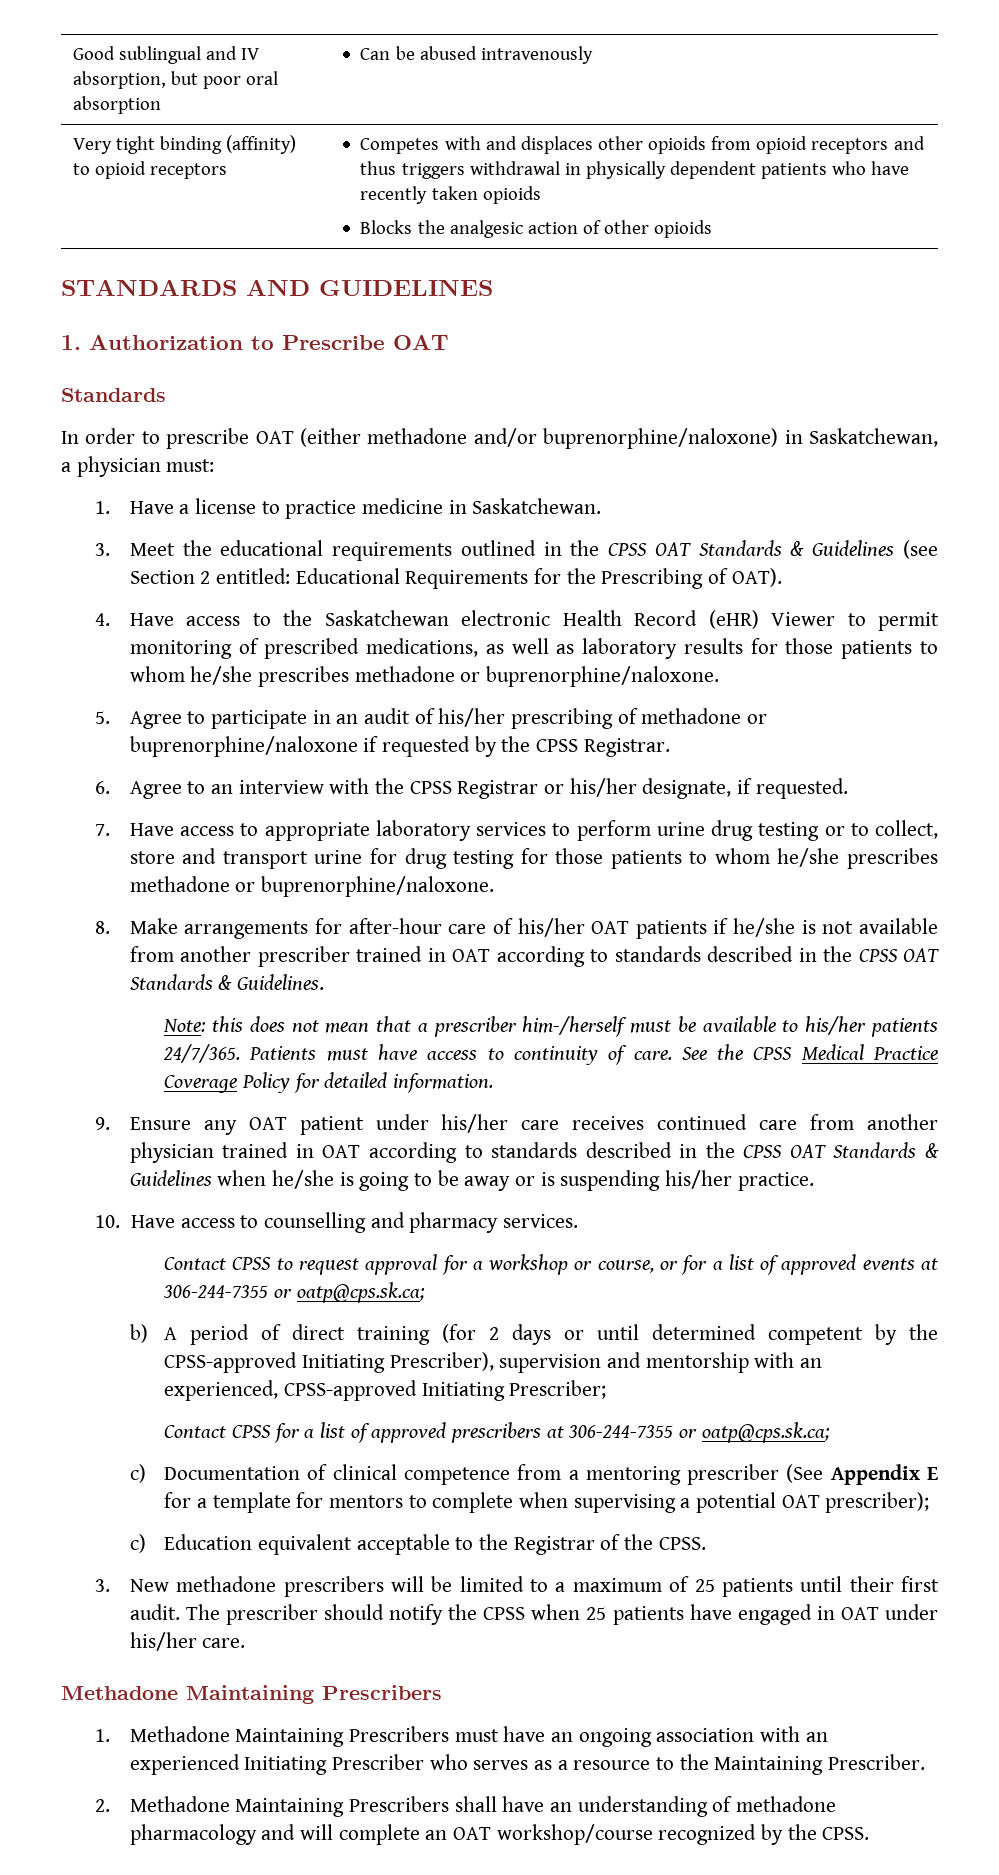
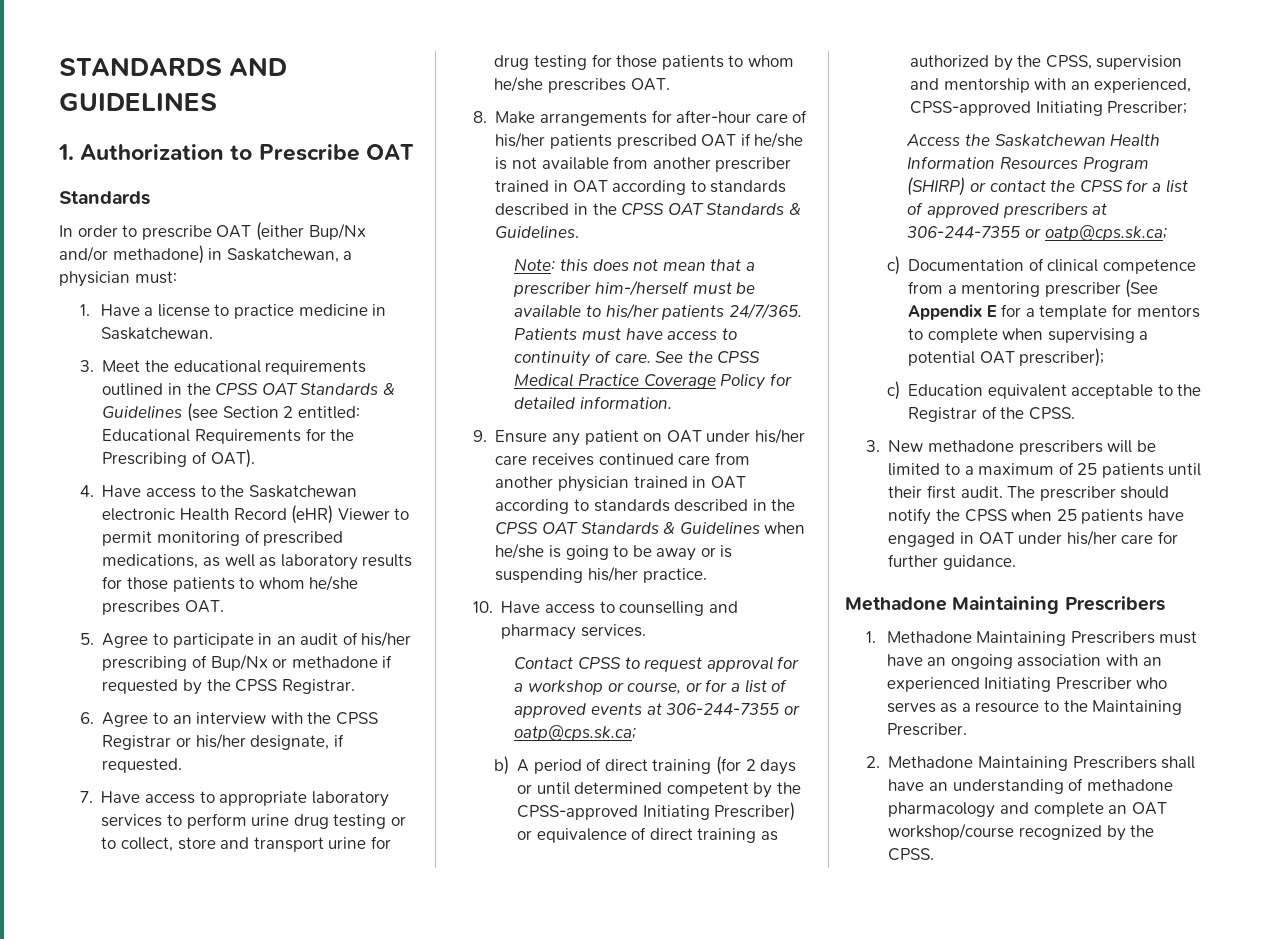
- Good sublingual and IV absorption, but poor oral absorption | Can be abused intravenously
- Very tight binding (affinity) to opioid receptors | Competes with and displaces other opioids from opioid receptors and thus triggers withdrawal in physically dependent patients who have recently taken opioids
- Blocks the analgesic action of other opioids
- In order to prescribe OAT (either methadone and/or buprenorphine/naloxone) in Saskatchewan, a physician must:
+ In order to prescribe OAT (either Bup/Nx and/or methadone) in Saskatchewan, a physician must:
- 4. Have access to the Saskatchewan electronic Health Record (eHR) Viewer to permit monitoring of prescribed medications, as well as laboratory results for those patients to whom he/she prescribes methadone or buprenorphine/naloxone.
+ 4. Have access to the Saskatchewan electronic Health Record (eHR) Viewer to permit monitoring of prescribed medications, as well as laboratory results for those patients to whom he/she prescribes OAT.
- 5. Agree to participate in an audit of his/her prescribing of methadone or buprenorphine/naloxone if requested by the CPSS Registrar.
+ 5. Agree to participate in an audit of his/her prescribing of Bup/Nx or methadone if requested by the CPSS Registrar.
- 7. Have access to appropriate laboratory services to perform urine drug testing or to collect, store and transport urine for drug testing for those patients to whom he/she prescribes methadone or buprenorphine/naloxone.
+ 7. Have access to appropriate laboratory services to perform urine drug testing or to collect, store and transport urine for drug testing for those patients to whom he/she prescribes OAT.
- 8. Make arrangements for after-hour care of his/her OAT patients if he/she is not available from another prescriber trained in OAT according to standards described in the CPSS OAT Standards & Guidelines.
+ 8. Make arrangements for after-hour care of his/her patients prescribed OAT if he/she is not available from another prescriber trained in OAT according to standards described in the CPSS OAT Standards & Guidelines.
- 9. Ensure any OAT patient under his/her care receives continued care from another physician trained in OAT according to standards described in the CPSS OAT Standards & Guidelines when he/she is going to be away or is suspending his/her practice.
+ 9. Ensure any patient on OAT under his/her care receives continued care from another physician trained in OAT according to standards described in the CPSS OAT Standards & Guidelines when he/she is going to be away or is suspending his/her practice.
- b) A period of direct training (for 2 days or until determined competent by the CPSS-approved Initiating Prescriber), supervision and mentorship with an experienced, CPSS-approved Initiating Prescriber;
+ b) A period of direct training (for 2 days or until determined competent by the CPSS-approved Initiating Prescriber) or equivalence of direct training as authorized by the CPSS, supervision and mentorship with an experienced, CPSS-approved Initiating Prescriber;
- Contact CPSS for a list of approved prescribers at 306-244-7355 or oatp@cps.sk.ca;
+ Access the Saskatchewan Health Information Resources Program (SHIRP) or contact the CPSS for a list of approved prescribers at 306-244-7355 or oatp@cps.sk.ca;
- The prescriber should notify the CPSS when 25 patients have engaged in OAT under his/her care.
+ The prescriber should notify the CPSS when 25 patients have engaged in OAT under his/her care for further guidance.
- 2. Methadone Maintaining Prescribers shall have an understanding of methadone pharmacology and will complete an OAT workshop/course recognized by the CPSS.
+ 2. Methadone Maintaining Prescribers shall have an understanding of methadone pharmacology and complete an OAT workshop/course recognized by the CPSS.

